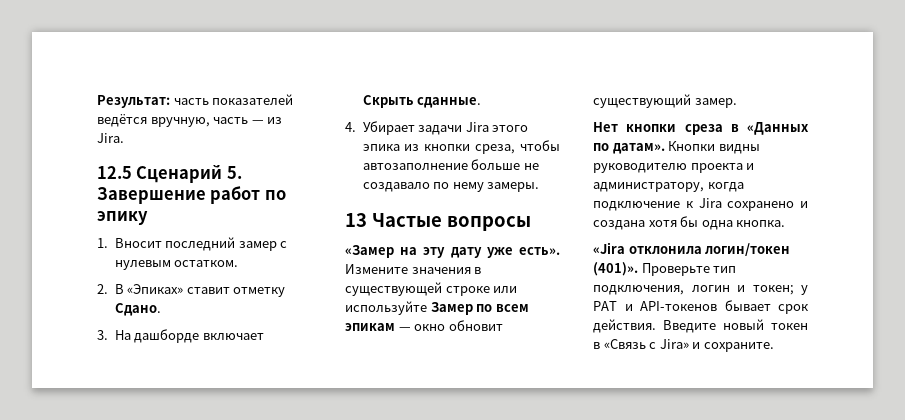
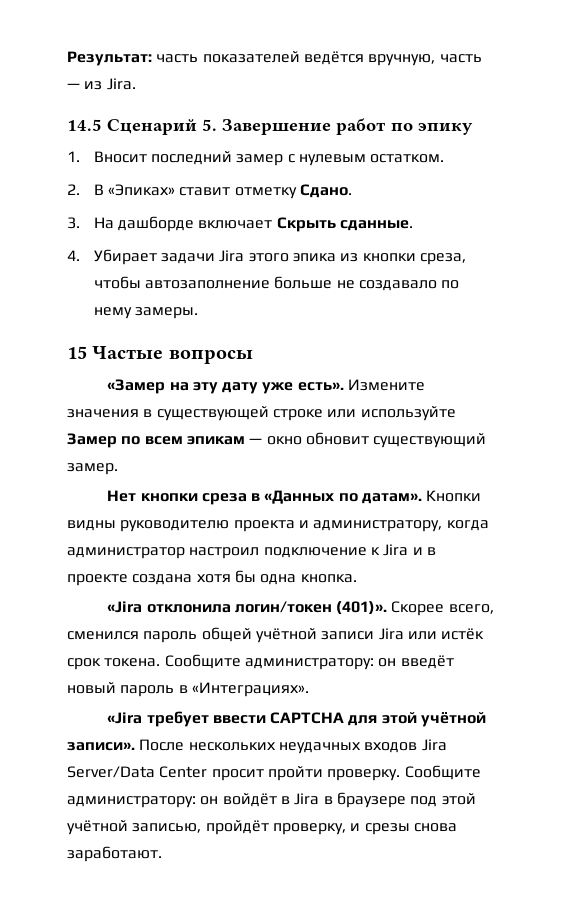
- 12.5 Сценарий 5. Завершение работ по эпику
+ 14.5 Сценарий 5. Завершение работ по эпику
- 13 Частые вопросы
+ 15 Частые вопросы
- Кнопки видны руководителю проекта и администратору, когда подключение к Jira сохранено и создана хотя бы одна кнопка.
+ Кнопки видны руководителю проекта и администратору, когда администратор настроил подключение к Jira и в проекте создана хотя бы одна кнопка.
- Проверьте тип подключения, логин и токен; у PAT и API-токенов бывает срок действия. Введите новый токен в «Связь с Jira» и сохраните.
+ Скорее всего, сменился пароль общей учётной записи Jira или истёк срок токена. Сообщите администратору: он введёт новый пароль в «Интеграциях».
+ «Jira требует ввести CAPTCHA для этой учётной записи». После нескольких неудачных входов Jira Server/Data Center просит пройти проверку. Сообщите администратору: он войдёт в Jira в браузере под этой учётной записью, пройдёт проверку, и срезы снова заработают.

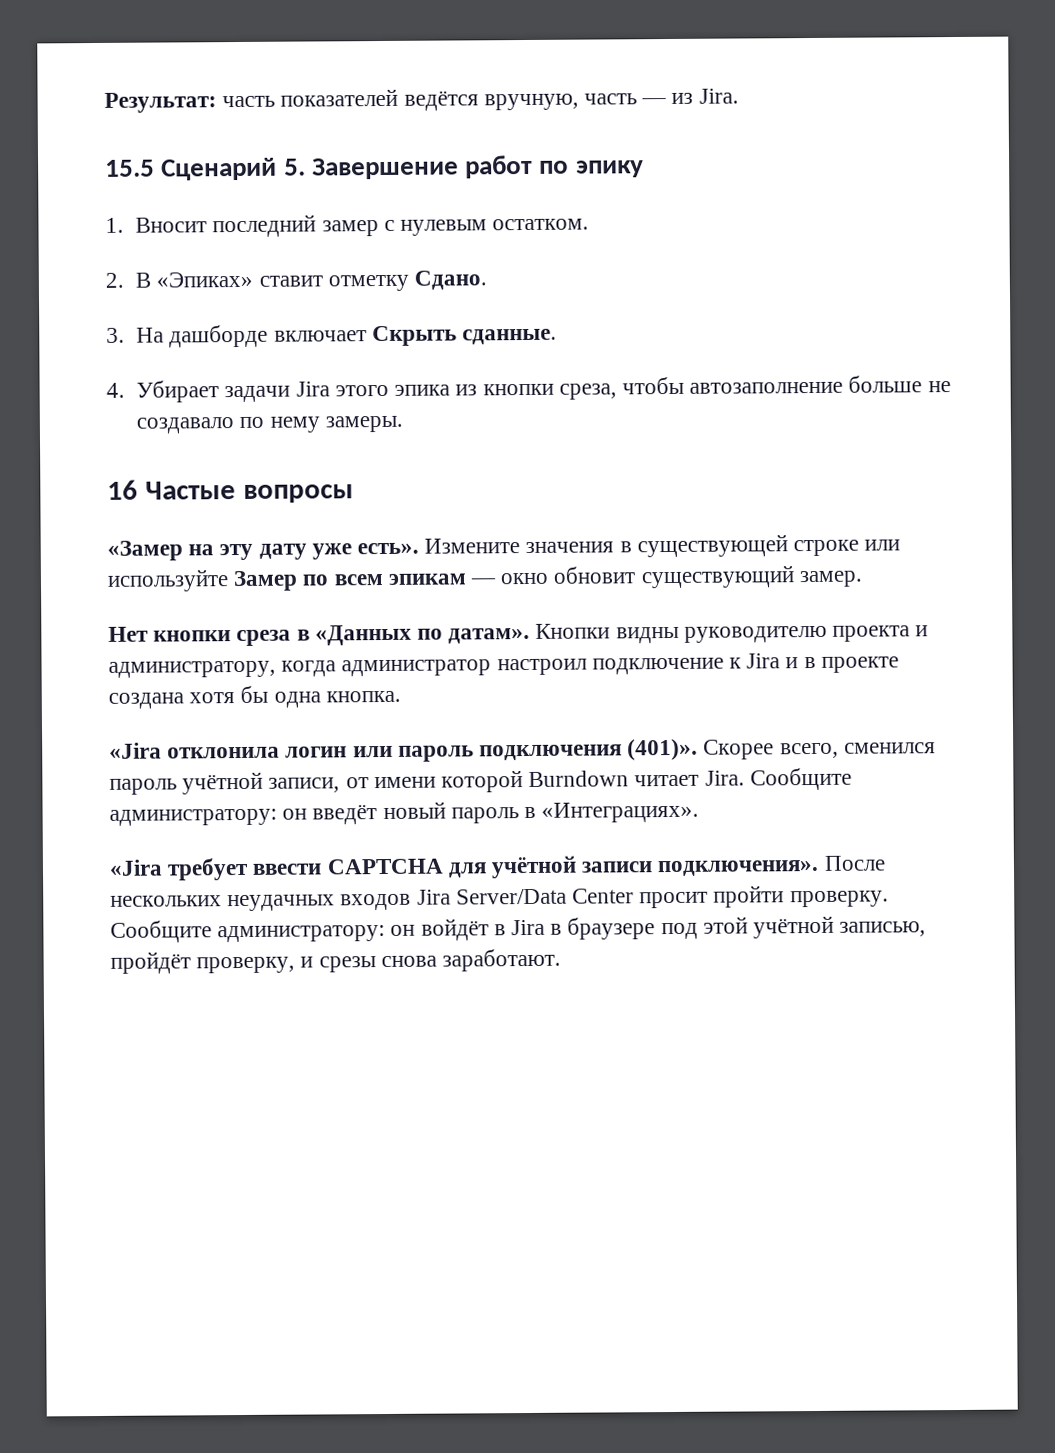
- 14.5 Сценарий 5. Завершение работ по эпику
+ 15.5 Сценарий 5. Завершение работ по эпику
- 15 Частые вопросы
+ 16 Частые вопросы
- «Jira отклонила логин/токен (401)».
+ «Jira отклонила логин или пароль подключения (401)».
- Скорее всего, сменился пароль общей учётной записи Jira или истёк срок токена.
+ Скорее всего, сменился пароль учётной записи, от имени которой Burndown читает Jira.
- «Jira требует ввести CAPTCHA для этой учётной записи».
+ «Jira требует ввести CAPTCHA для учётной записи подключения».

